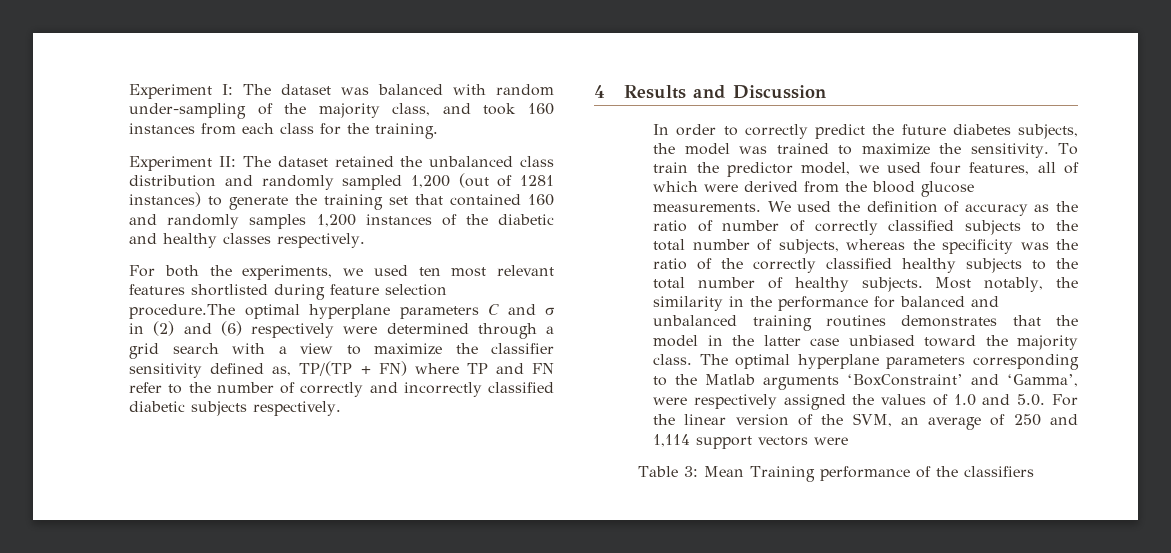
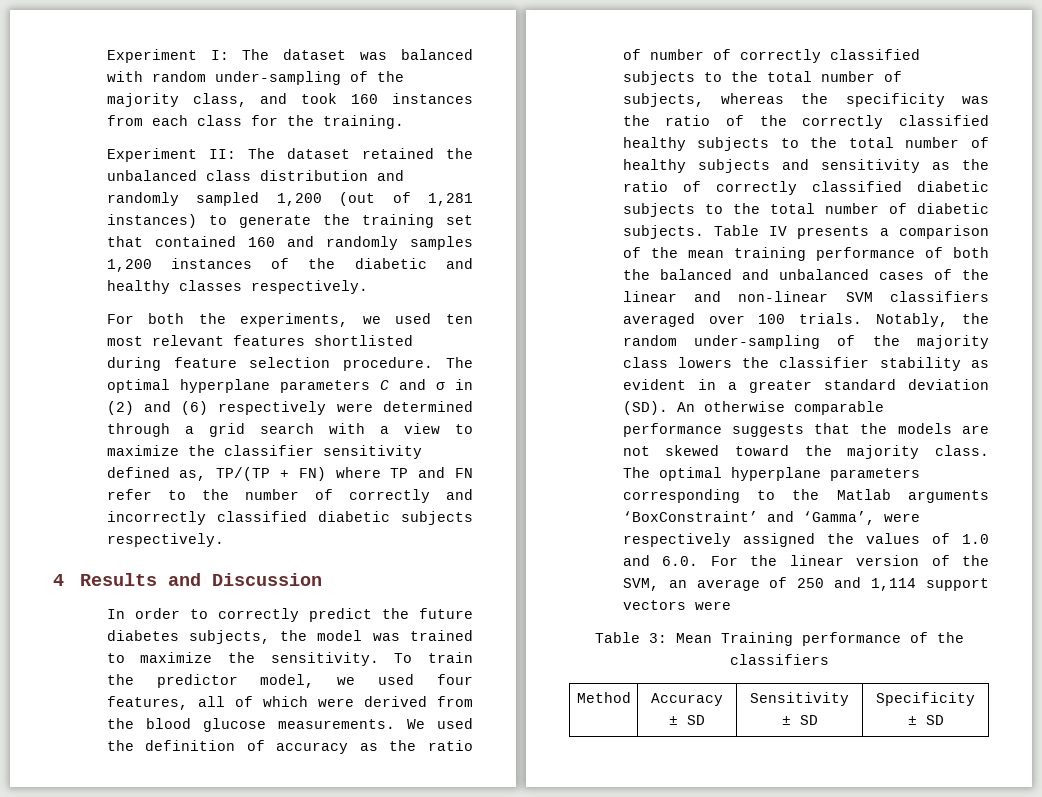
- Experiment II: The dataset retained the unbalanced class distribution and randomly sampled 1,200 (out of 1281 instances) to generate the training set that contained 160 and randomly samples 1,200 instances of the diabetic and healthy classes respectively.
+ Experiment II: The dataset retained the unbalanced class distribution and randomly sampled 1,200 (out of 1,281 instances) to generate the training set that contained 160 and randomly samples 1,200 instances of the diabetic and healthy classes respectively.
- For both the experiments, we used ten most relevant features shortlisted during feature selection procedure.The optimal hyperplane parameters C and σ in (2) and (6) respectively were determined through a grid search with a view to maximize the classifier sensitivity defined as, TP/(TP + FN) where TP and FN refer to the number of correctly and incorrectly classified diabetic subjects respectively.
+ For both the experiments, we used ten most relevant features shortlisted during feature selection procedure. The optimal hyperplane parameters C and σ in (2) and (6) respectively were determined through a grid search with a view to maximize the classifier sensitivity defined as, TP/(TP + FN) where TP and FN refer to the number of correctly and incorrectly classified diabetic subjects respectively.
- We used the definition of accuracy as the ratio of number of correctly classified subjects to the total number of subjects, whereas the specificity was the ratio of the correctly classified healthy subjects to the total number of healthy subjects. Most notably, the similarity in the performance for balanced and unbalanced training routines demonstrates that the model in the latter case unbiased toward the majority class.
+ We used the definition of accuracy as the ratio of number of correctly classified subjects to the total number of subjects, whereas the specificity was the ratio of the correctly classified healthy subjects to the total number of healthy subjects and sensitivity as the ratio of correctly classified diabetic subjects to the total number of diabetic subjects. Table IV presents a comparison of the mean training performance of both the balanced and unbalanced cases of the linear and non-linear SVM classifiers averaged over 100 trials. Notably, the random under-sampling of the majority class lowers the classifier stability as evident in a greater standard deviation (SD). An otherwise comparable performance suggests that the models are not skewed toward the majority class.
- The optimal hyperplane parameters corresponding to the Matlab arguments ‘BoxConstraint’ and ‘Gamma’, were respectively assigned the values of 1.0 and 5.0. For the linear version of the SVM, an average of 250 and 1,114 support vectors were
+ The optimal hyperplane parameters corresponding to the Matlab arguments ‘BoxConstraint’ and ‘Gamma’, were respectively assigned the values of 1.0 and 6.0. For the linear version of the SVM, an average of 250 and 1,114 support vectors were
+ Method | Accuracy ± SD | Sensitivity ± SD | Specificity ± SD

